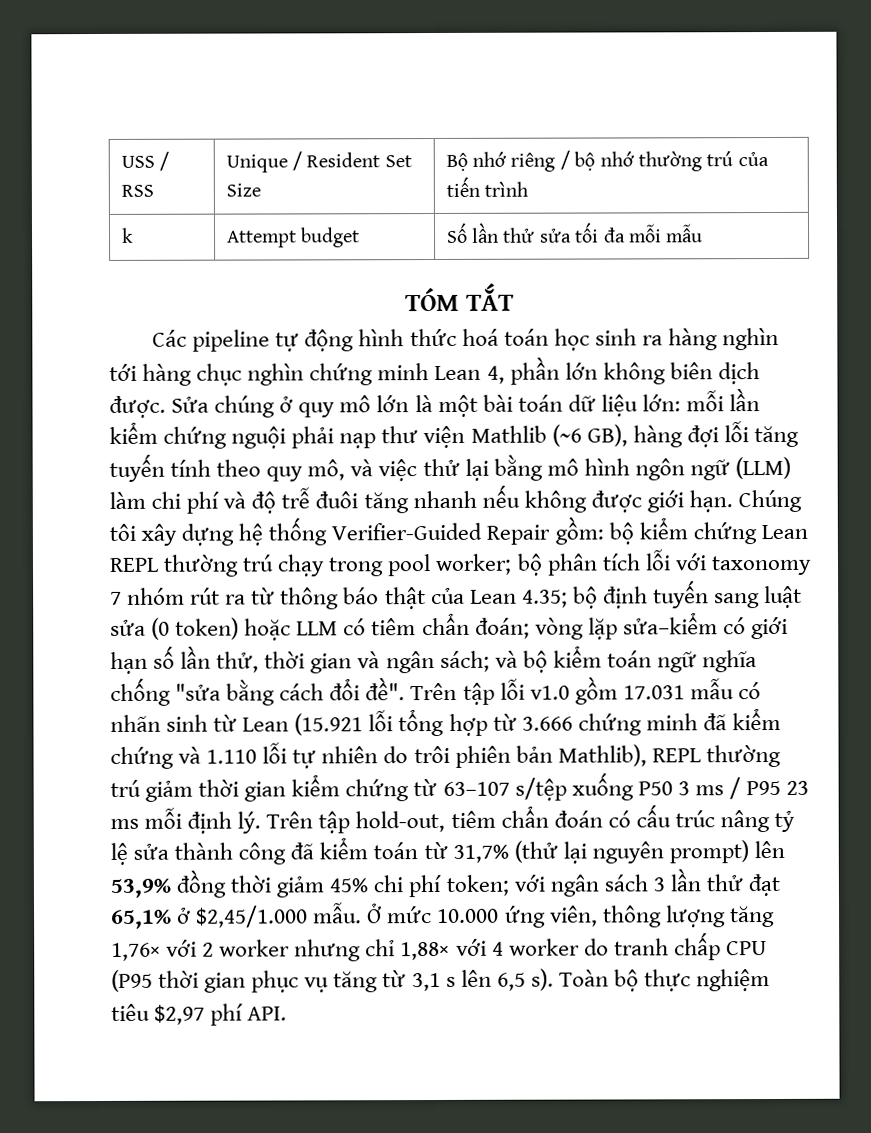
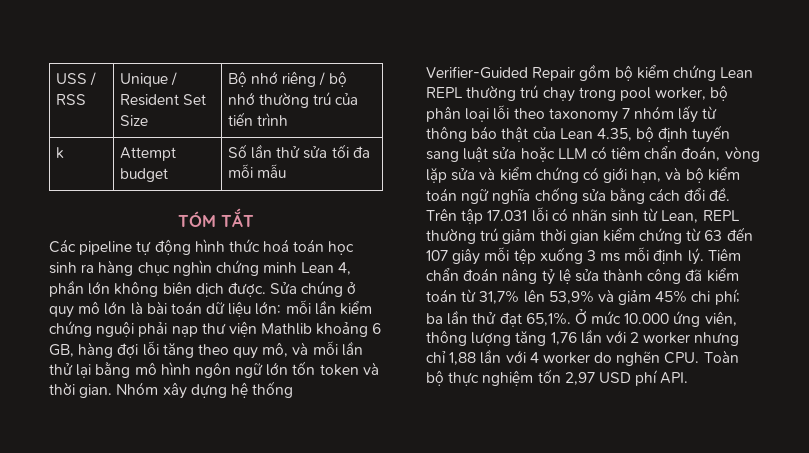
- Các pipeline tự động hình thức hoá toán học sinh ra hàng nghìn tới hàng chục nghìn chứng minh Lean 4, phần lớn không biên dịch được.
+ Các pipeline tự động hình thức hoá toán học sinh ra hàng chục nghìn chứng minh Lean 4, phần lớn không biên dịch được.
- Sửa chúng ở quy mô lớn là một bài toán dữ liệu lớn:
+ Sửa chúng ở quy mô lớn là bài toán dữ liệu lớn:
- mỗi lần kiểm chứng nguội phải nạp thư viện Mathlib (~6 GB), hàng đợi lỗi tăng tuyến tính theo quy mô, và việc thử lại bằng mô hình ngôn ngữ (LLM) làm chi phí và độ trễ đuôi tăng nhanh nếu không được giới hạn. Chúng tôi xây dựng hệ thống Verifier-Guided Repair gồm: bộ kiểm chứng Lean REPL thường trú chạy trong pool worker; bộ phân tích lỗi với taxonomy 7 nhóm rút ra từ thông báo thật của Lean 4.35; bộ định tuyến sang luật sửa (0 token) hoặc LLM có tiêm chẩn đoán; vòng lặp sửa–kiểm có giới hạn số lần thử, thời gian và ngân sách; và bộ kiểm toán ngữ nghĩa chống "sửa bằng cách đổi đề". Trên tập lỗi v1.0 gồm 17.031 mẫu có nhãn sinh từ Lean (15.921 lỗi tổng hợp từ 3.666 chứng minh đã kiểm chứng và 1.110 lỗi tự nhiên do trôi phiên bản Mathlib), REPL thường trú giảm thời gian kiểm chứng từ 63–107 s/tệp xuống P50 3 ms / P95 23 ms mỗi định lý. Trên tập hold-out, tiêm chẩn đoán có cấu trúc nâng tỷ lệ sửa thành công đã kiểm toán từ 31,7% (thử lại nguyên prompt) lên 53,9% đồng thời giảm 45% chi phí token; với ngân sách 3 lần thử đạt 65,1% ở $2,45/1.000 mẫu.
+ mỗi lần kiểm chứng nguội phải nạp thư viện Mathlib khoảng 6 GB, hàng đợi lỗi tăng theo quy mô, và mỗi lần thử lại bằng mô hình ngôn ngữ lớn tốn token và thời gian. Nhóm xây dựng hệ thống Verifier-Guided Repair gồm bộ kiểm chứng Lean REPL thường trú chạy trong pool worker, bộ phân loại lỗi theo taxonomy 7 nhóm lấy từ thông báo thật của Lean 4.35, bộ định tuyến sang luật sửa hoặc LLM có tiêm chẩn đoán, vòng lặp sửa và kiểm chứng có giới hạn, và bộ kiểm toán ngữ nghĩa chống sửa bằng cách đổi đề. Trên tập 17.031 lỗi có nhãn sinh từ Lean, REPL thường trú giảm thời gian kiểm chứng từ 63 đến 107 giây mỗi tệp xuống 3 ms mỗi định lý. Tiêm chẩn đoán nâng tỷ lệ sửa thành công đã kiểm toán từ 31,7% lên 53,9% và giảm 45% chi phí; ba lần thử đạt 65,1%.
- Ở mức 10.000 ứng viên, thông lượng tăng 1,76× với 2 worker nhưng chỉ 1,88× với 4 worker do tranh chấp CPU (P95 thời gian phục vụ tăng từ 3,1 s lên 6,5 s). Toàn bộ thực nghiệm tiêu $2,97 phí API.
+ Ở mức 10.000 ứng viên, thông lượng tăng 1,76 lần với 2 worker nhưng chỉ 1,88 lần với 4 worker do nghẽn CPU. Toàn bộ thực nghiệm tốn 2,97 USD phí API.

